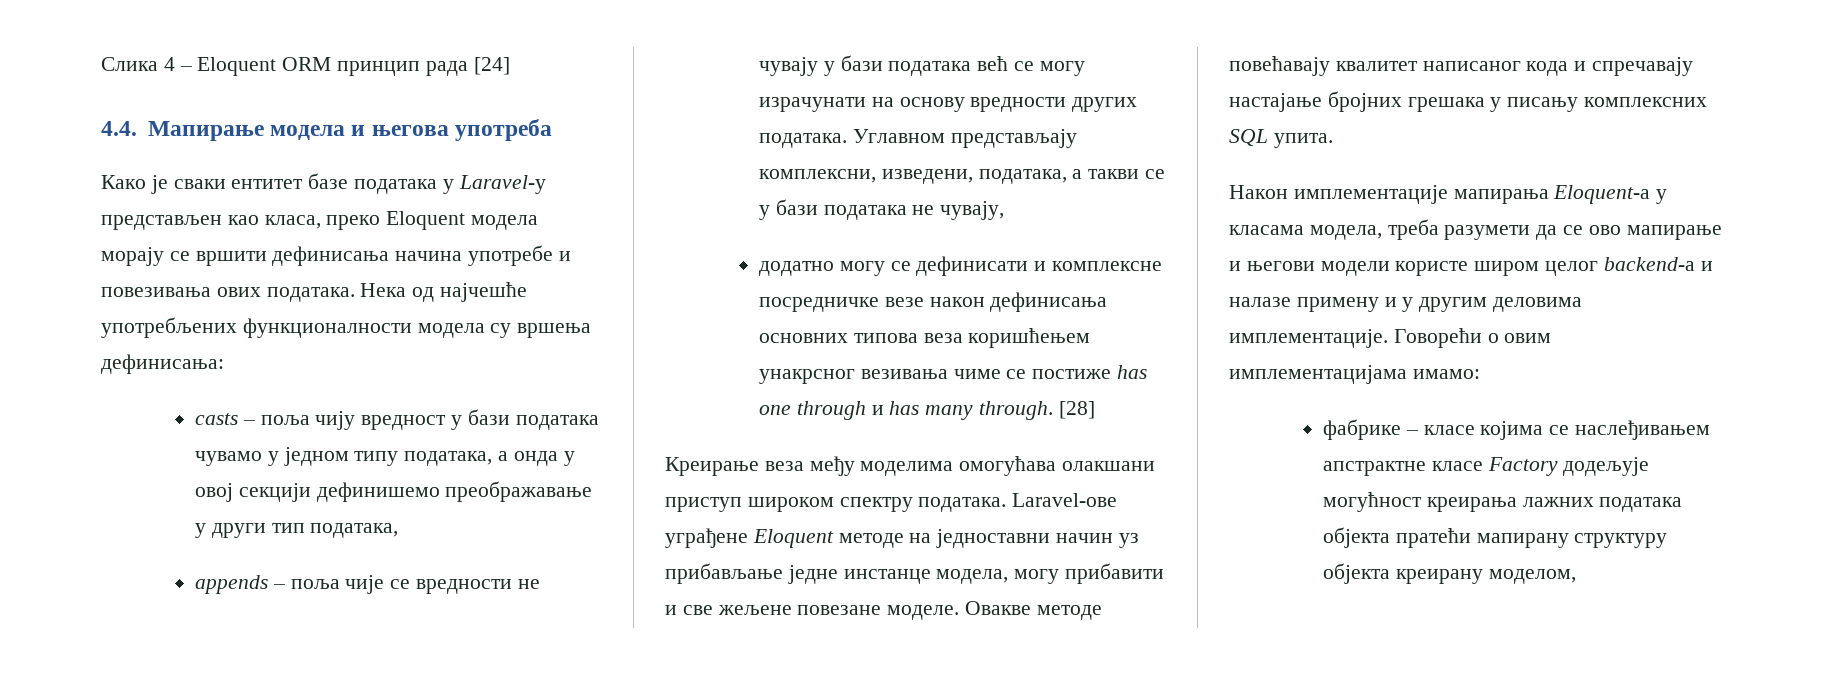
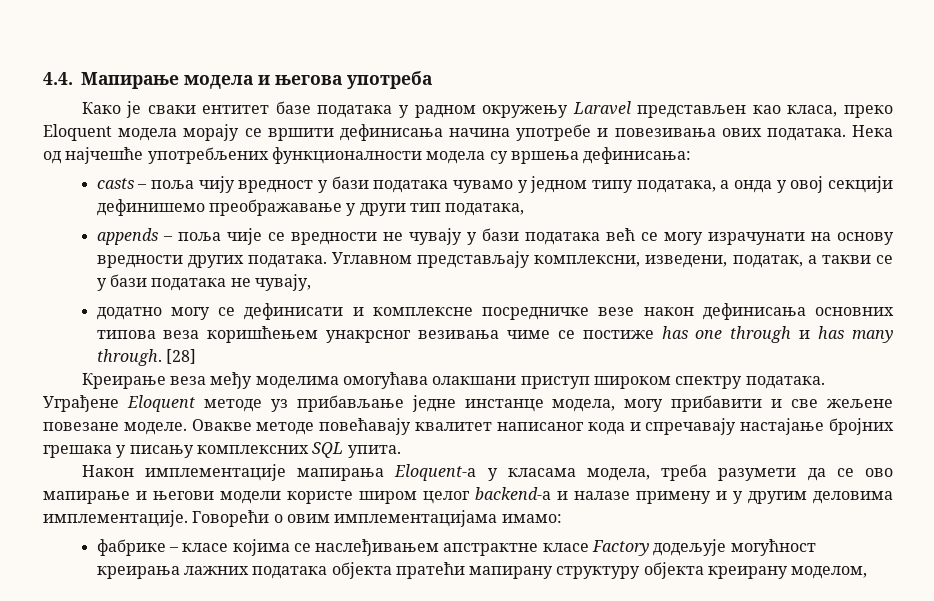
- Слика 4 – Eloquent ORM принцип рада [24]
- Како је сваки ентитет базе података у Laravel-у представљен као класа, преко Eloquent модела морају се вршити дефинисања начина употребе и повезивања ових података.
+ Како је сваки ентитет базе података у радном окружењу Laravel представљен као класа, преко Eloquent модела морају се вршити дефинисања начина употребе и повезивања ових података.
- Углавном представљају комплексни, изведени, података, а такви се у бази података не чувају,
+ Углавном представљају комплексни, изведени, податак, а такви се у бази података не чувају,
- Laravel-ове уграђене Eloquent методе на једноставни начин уз прибављање једне инстанце модела, могу прибавити и све жељене повезане моделе.
+ Уграђене Eloquent методе уз прибављање једне инстанце модела, могу прибавити и све жељене повезане моделе.

